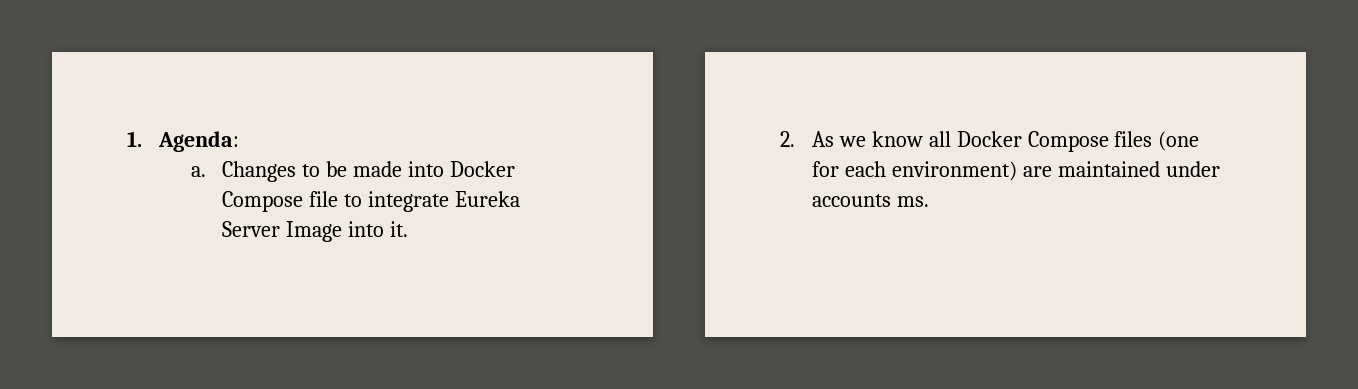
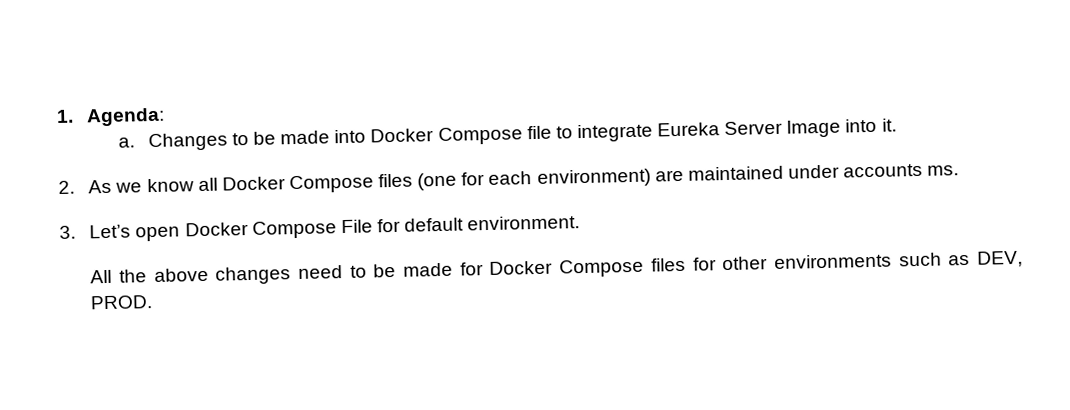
+ 3. Let’s open Docker Compose File for default environment.
+ All the above changes need to be made for Docker Compose files for other environments such as DEV, PROD.

